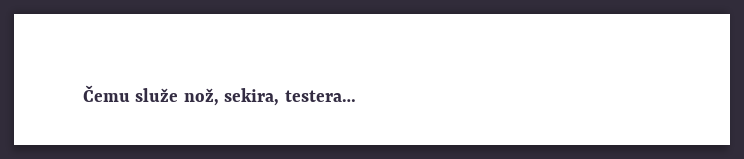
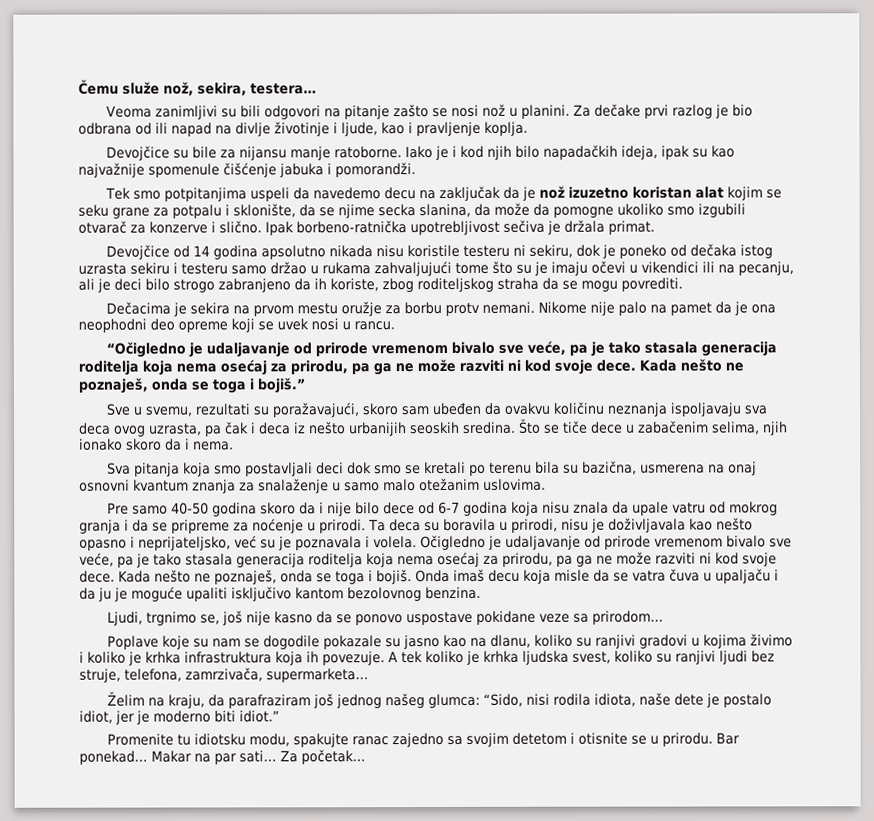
+ Veoma zanimljivi su bili odgovori na pitanje zašto se nosi nož u planini. Za dečake prvi razlog je bio odbrana od ili napad na divlje životinje i ljude, kao i pravljenje koplja.
+ Devojčice su bile za nijansu manje ratoborne. Iako je i kod njih bilo napadačkih ideja, ipak su kao najvažnije spomenule čišćenje jabuka i pomorandži.
+ Tek smo potpitanjima uspeli da navedemo decu na zaključak da je nož izuzetno koristan alat kojim se seku grane za potpalu i sklonište, da se njime secka slanina, da može da pomogne ukoliko smo izgubili otvarač za konzerve i slično. Ipak borbeno-ratnička upotrebljivost sečiva je držala primat.
+ Devojčice od 14 godina apsolutno nikada nisu koristile testeru ni sekiru, dok je poneko od dečaka istog uzrasta sekiru i testeru samo držao u rukama zahvaljujući tome što su je imaju očevi u vikendici ili na pecanju, ali je deci bilo strogo zabranjeno da ih koriste, zbog roditeljskog straha da se mogu povrediti.
+ Dečacima je sekira na prvom mestu oružje za borbu protv nemani. Nikome nije palo na pamet da je ona neophodni deo opreme koji se uvek nosi u rancu.
+ “Očigledno je udaljavanje od prirode vremenom bivalo sve veće, pa je tako stasala generacija roditelja koja nema osećaj za prirodu, pa ga ne može razviti ni kod svoje dece. Kada nešto ne poznaješ, onda se toga i bojiš.”
+ Sve u svemu, rezultati su poražavajući, skoro sam ubeđen da ovakvu količinu neznanja ispoljavaju sva deca ovog uzrasta, pa čak i deca iz nešto urbanijih seoskih sredina. Što se tiče dece u zabačenim selima, njih ionako skoro da i nema.
+ Sva pitanja koja smo postavljali deci dok smo se kretali po terenu bila su bazična, usmerena na onaj osnovni kvantum znanja za snalaženje u samo malo otežanim uslovima.
+ Pre samo 40-50 godina skoro da i nije bilo dece od 6-7 godina koja nisu znala da upale vatru od mokrog granja i da se pripreme za noćenje u prirodi. Ta deca su boravila u prirodi, nisu je doživljavala kao nešto opasno i neprijateljsko, već su je poznavala i volela. Očigledno je udaljavanje od prirode vremenom bivalo sve veće, pa je tako stasala generacija roditelja koja nema osećaj za prirodu, pa ga ne može razviti ni kod svoje dece. Kada nešto ne poznaješ, onda se toga i bojiš. Onda imaš decu koja misle da se vatra čuva u upaljaču i da ju je moguće upaliti isključivo kantom bezolovnog benzina.
+ Ljudi, trgnimo se, još nije kasno da se ponovo uspostave pokidane veze sa prirodom…
+ Poplave koje su nam se dogodile pokazale su jasno kao na dlanu, koliko su ranjivi gradovi u kojima živimo i koliko je krhka infrastruktura koja ih povezuje. A tek koliko je krhka ljudska svest, koliko su ranjivi ljudi bez struje, telefona, zamrzivača, supermarketa…
+ Želim na kraju, da parafraziram još jednog našeg glumca: “Sido, nisi rodila idiota, naše dete je postalo idiot, jer je moderno biti idiot.”
+ Promenite tu idiotsku modu, spakujte ranac zajedno sa svojim detetom i otisnite se u prirodu. Bar ponekad… Makar na par sati… Za početak…

